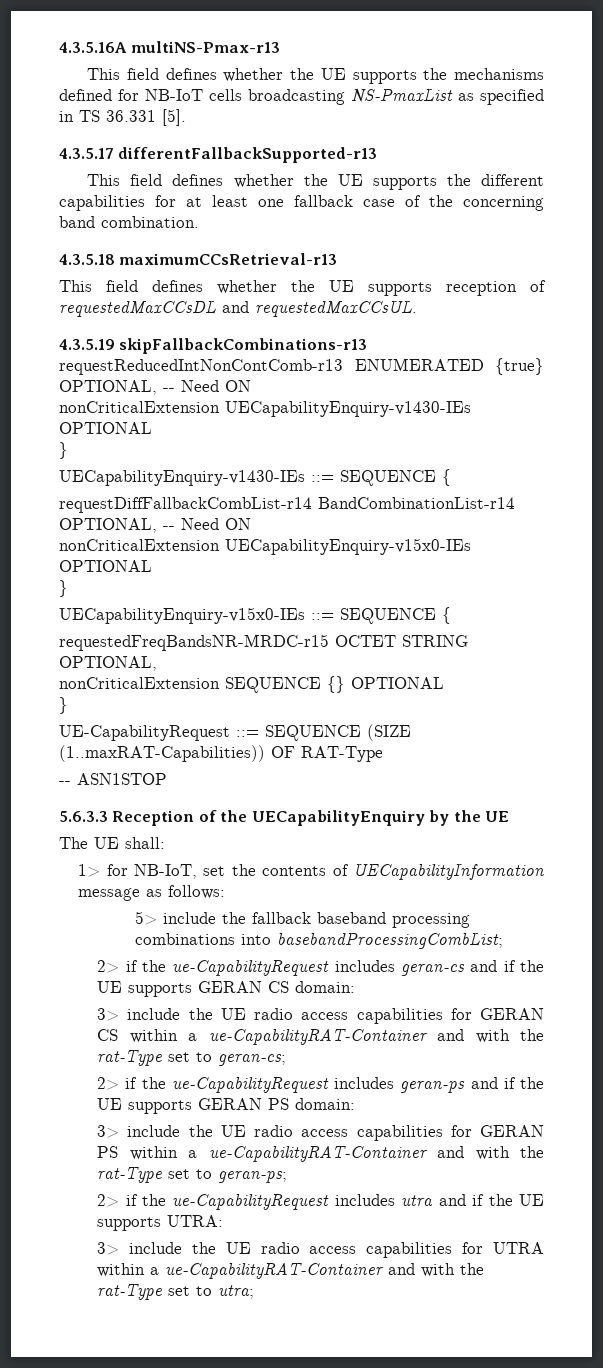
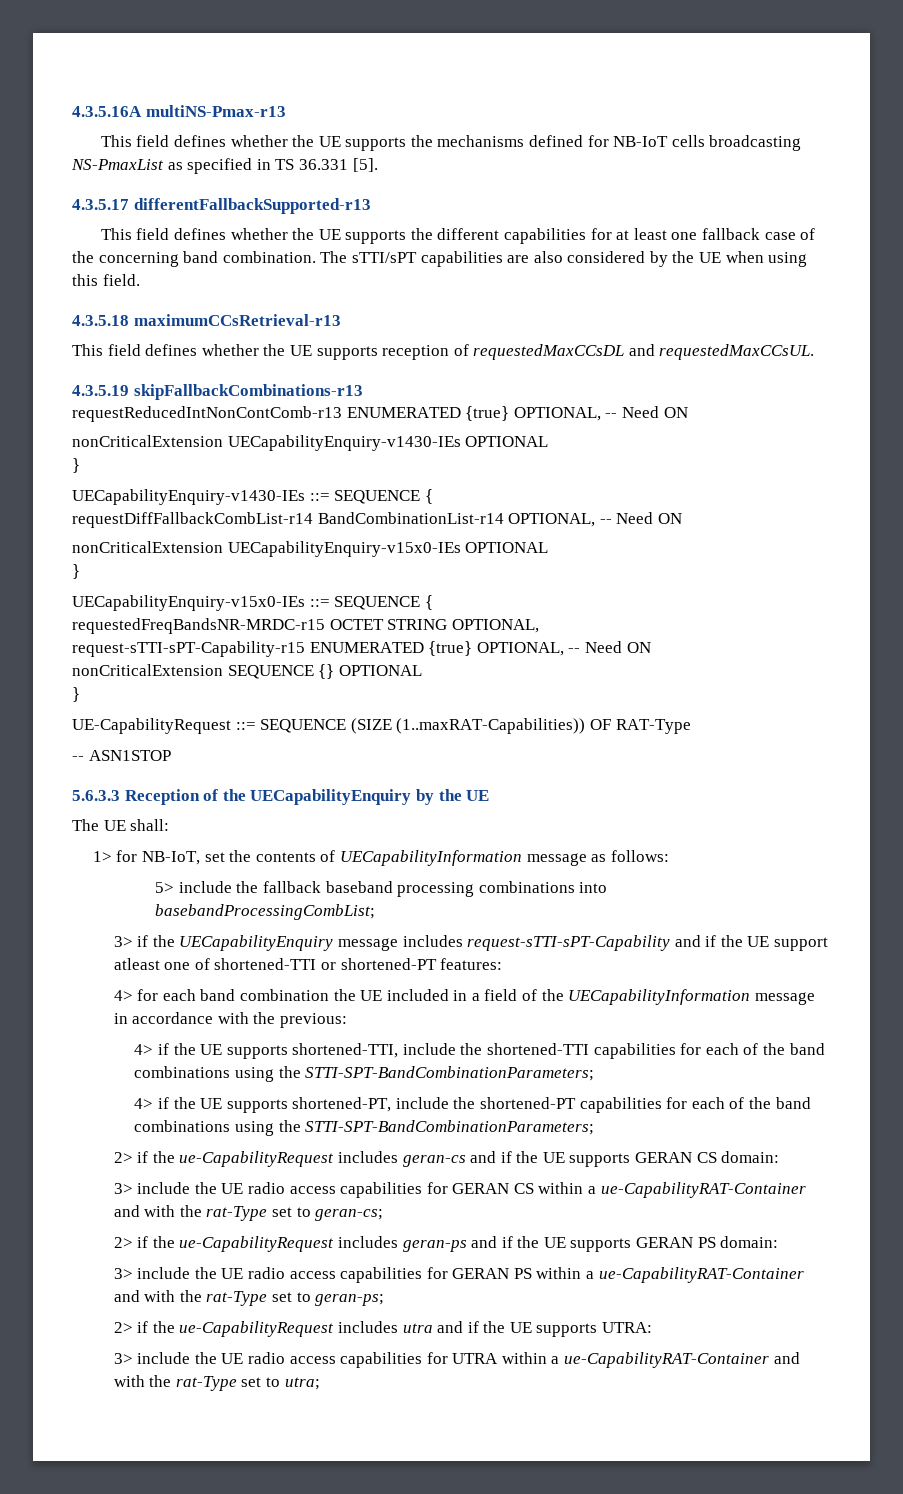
+ The sTTI/sPT capabilities are also considered by the UE when using this field.
+ request-sTTI-sPT-Capability-r15 ENUMERATED {true} OPTIONAL, -- Need ON
+ 3> if the UECapabilityEnquiry message includes request-sTTI-sPT-Capability and if the UE support atleast one of shortened-TTI or shortened-PT features:
+ 4> for each band combination the UE included in a field of the UECapabilityInformation message in accordance with the previous:
+ 4> if the UE supports shortened-TTI, include the shortened-TTI capabilities for each of the band combinations using the STTI-SPT-BandCombinationParameters;
+ 4> if the UE supports shortened-PT, include the shortened-PT capabilities for each of the band combinations using the STTI-SPT-BandCombinationParameters;

